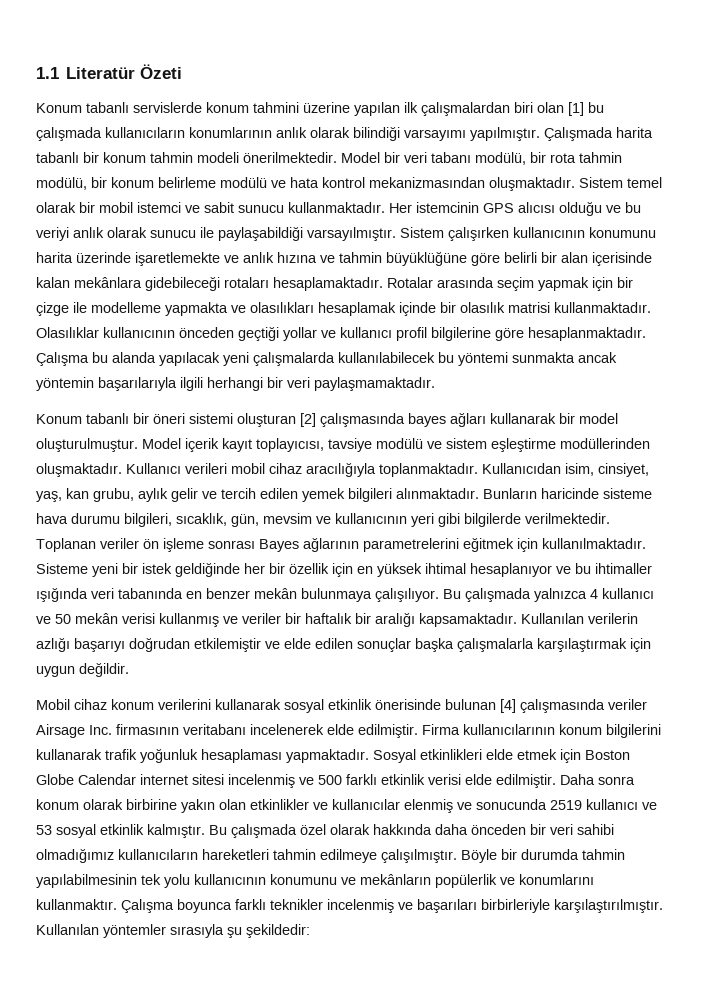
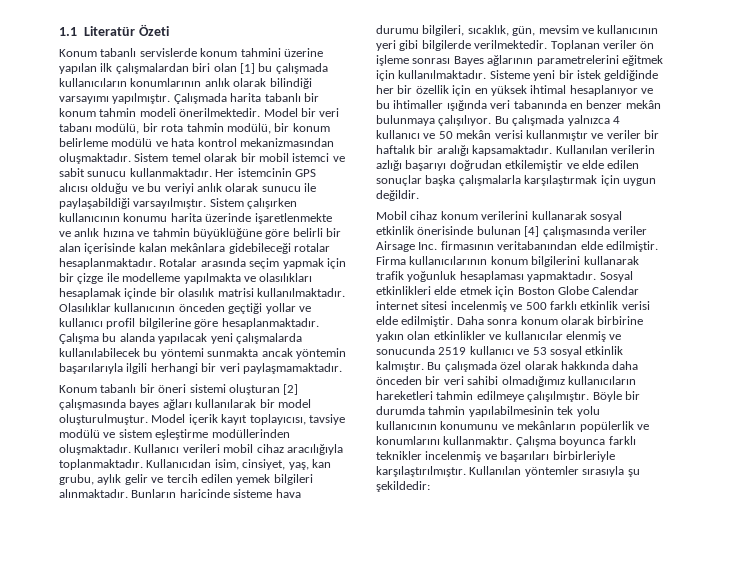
- Sistem çalışırken kullanıcının konumunu harita üzerinde işaretlemekte ve anlık hızına ve tahmin büyüklüğüne göre belirli bir alan içerisinde kalan mekânlara gidebileceği rotaları hesaplamaktadır.
+ Sistem çalışırken kullanıcının konumu harita üzerinde işaretlenmekte ve anlık hızına ve tahmin büyüklüğüne göre belirli bir alan içerisinde kalan mekânlara gidebileceği rotalar hesaplanmaktadır.
- Rotalar arasında seçim yapmak için bir çizge ile modelleme yapmakta ve olasılıkları hesaplamak içinde bir olasılık matrisi kullanmaktadır.
+ Rotalar arasında seçim yapmak için bir çizge ile modelleme yapılmakta ve olasılıkları hesaplamak içinde bir olasılık matrisi kullanılmaktadır.
- Konum tabanlı bir öneri sistemi oluşturan [2] çalışmasında bayes ağları kullanarak bir model oluşturulmuştur.
+ Konum tabanlı bir öneri sistemi oluşturan [2] çalışmasında bayes ağları kullanılarak bir model oluşturulmuştur.
- Bu çalışmada yalnızca 4 kullanıcı ve 50 mekân verisi kullanmış ve veriler bir haftalık bir aralığı kapsamaktadır.
+ Bu çalışmada yalnızca 4 kullanıcı ve 50 mekân verisi kullanmıştır ve veriler bir haftalık bir aralığı kapsamaktadır.
- Mobil cihaz konum verilerini kullanarak sosyal etkinlik önerisinde bulunan [4] çalışmasında veriler Airsage Inc. firmasının veritabanı incelenerek elde edilmiştir.
+ Mobil cihaz konum verilerini kullanarak sosyal etkinlik önerisinde bulunan [4] çalışmasında veriler Airsage Inc. firmasının veritabanından elde edilmiştir.

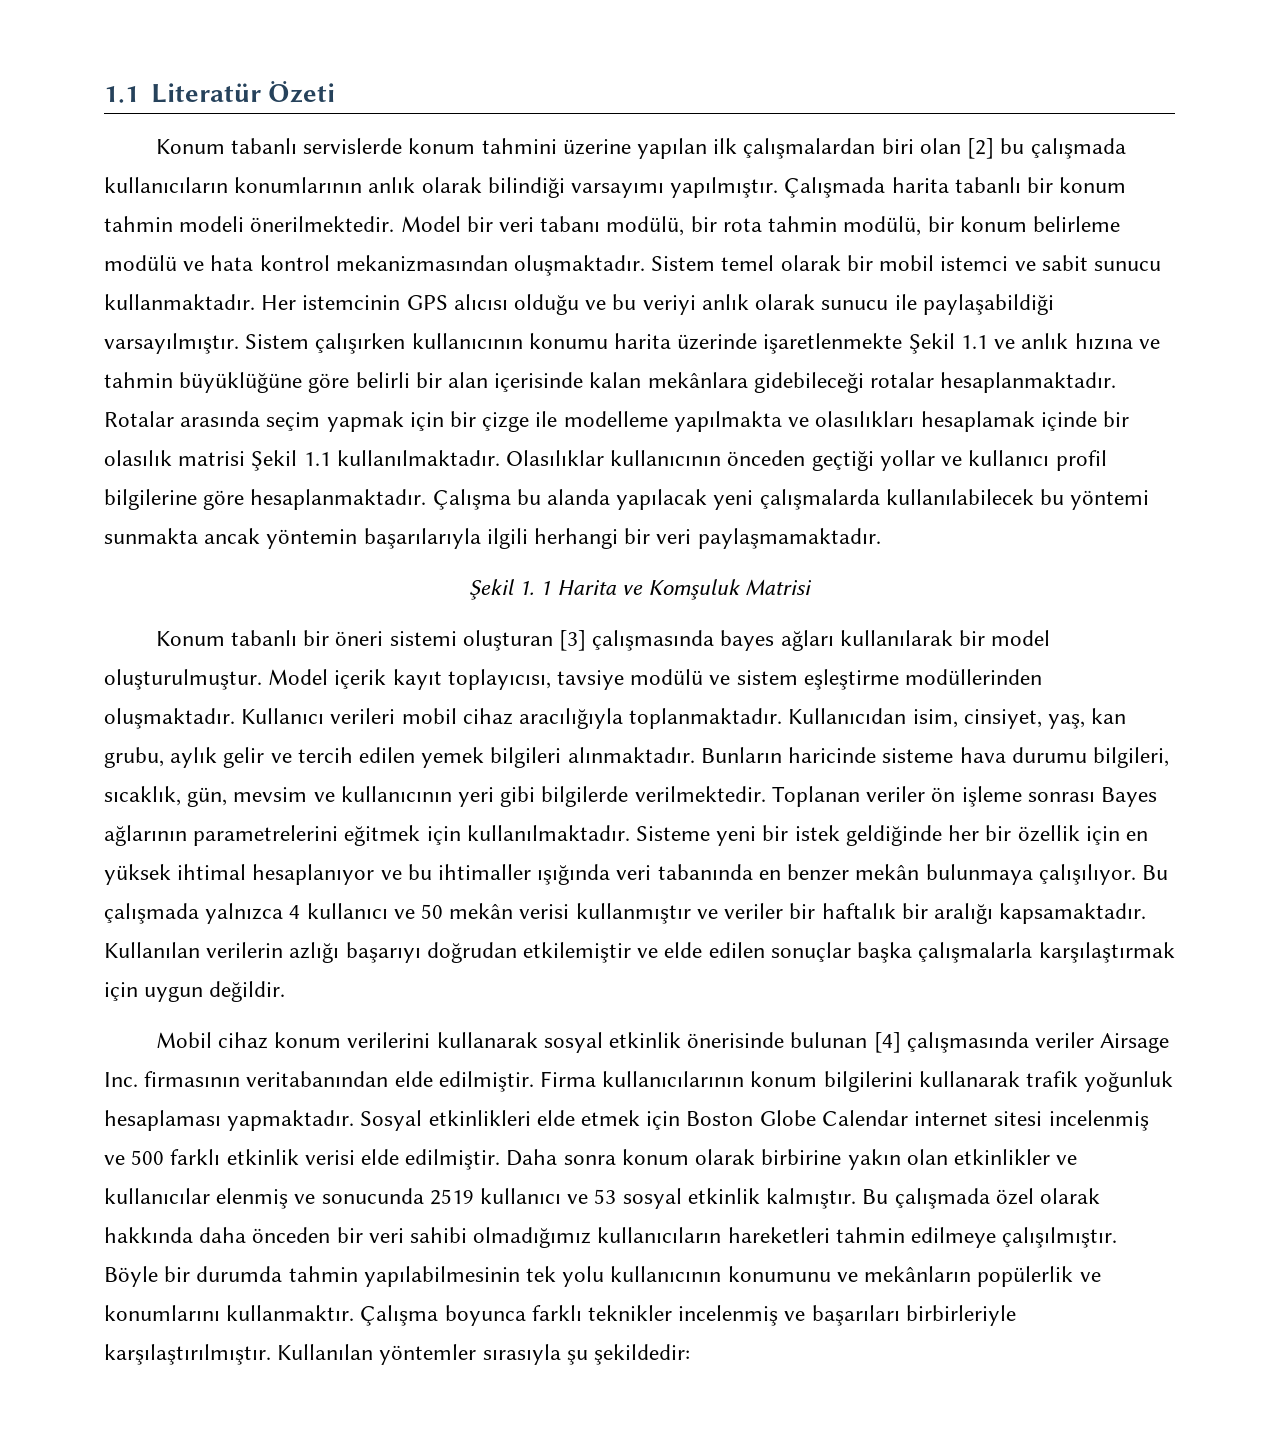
- Konum tabanlı servislerde konum tahmini üzerine yapılan ilk çalışmalardan biri olan [1] bu çalışmada kullanıcıların konumlarının anlık olarak bilindiği varsayımı yapılmıştır.
+ Konum tabanlı servislerde konum tahmini üzerine yapılan ilk çalışmalardan biri olan [2] bu çalışmada kullanıcıların konumlarının anlık olarak bilindiği varsayımı yapılmıştır.
- Sistem çalışırken kullanıcının konumu harita üzerinde işaretlenmekte ve anlık hızına ve tahmin büyüklüğüne göre belirli bir alan içerisinde kalan mekânlara gidebileceği rotalar hesaplanmaktadır.
+ Sistem çalışırken kullanıcının konumu harita üzerinde işaretlenmekte Şekil 1.1 ve anlık hızına ve tahmin büyüklüğüne göre belirli bir alan içerisinde kalan mekânlara gidebileceği rotalar hesaplanmaktadır.
- Rotalar arasında seçim yapmak için bir çizge ile modelleme yapılmakta ve olasılıkları hesaplamak içinde bir olasılık matrisi kullanılmaktadır.
+ Rotalar arasında seçim yapmak için bir çizge ile modelleme yapılmakta ve olasılıkları hesaplamak içinde bir olasılık matrisi Şekil 1.1 kullanılmaktadır.
+ Şekil 1. 1 Harita ve Komşuluk Matrisi
- Konum tabanlı bir öneri sistemi oluşturan [2] çalışmasında bayes ağları kullanılarak bir model oluşturulmuştur.
+ Konum tabanlı bir öneri sistemi oluşturan [3] çalışmasında bayes ağları kullanılarak bir model oluşturulmuştur.

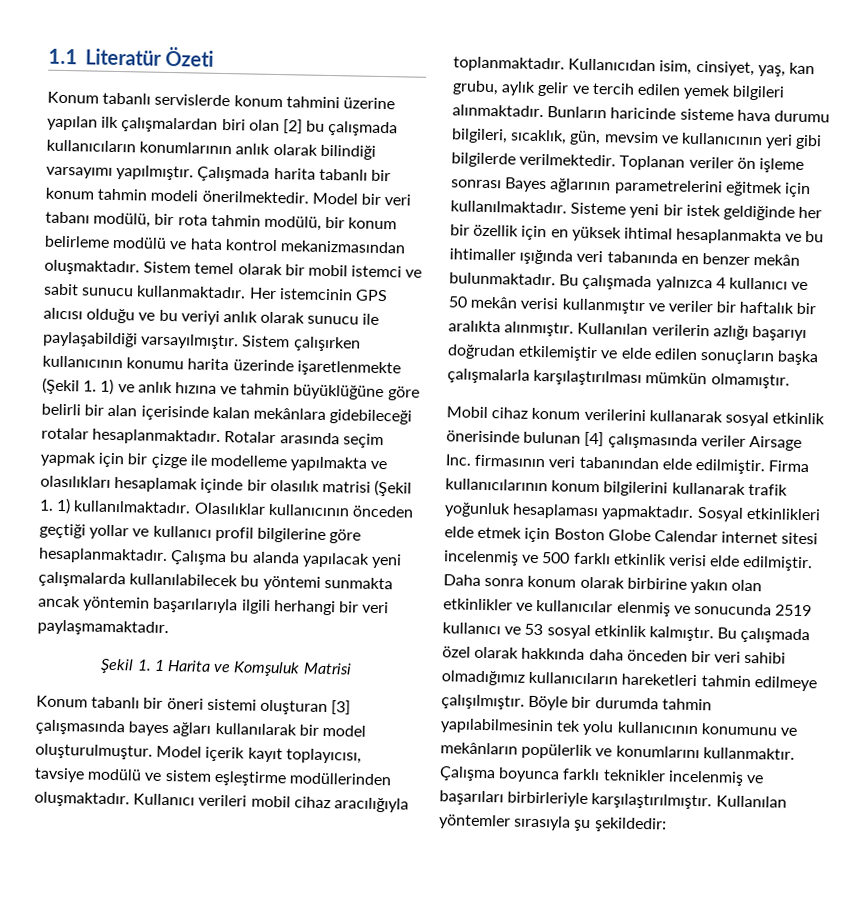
- Sistem çalışırken kullanıcının konumu harita üzerinde işaretlenmekte Şekil 1.1 ve anlık hızına ve tahmin büyüklüğüne göre belirli bir alan içerisinde kalan mekânlara gidebileceği rotalar hesaplanmaktadır.
+ Sistem çalışırken kullanıcının konumu harita üzerinde işaretlenmekte (Şekil 1. 1) ve anlık hızına ve tahmin büyüklüğüne göre belirli bir alan içerisinde kalan mekânlara gidebileceği rotalar hesaplanmaktadır.
- Rotalar arasında seçim yapmak için bir çizge ile modelleme yapılmakta ve olasılıkları hesaplamak içinde bir olasılık matrisi Şekil 1.1 kullanılmaktadır.
+ Rotalar arasında seçim yapmak için bir çizge ile modelleme yapılmakta ve olasılıkları hesaplamak içinde bir olasılık matrisi (Şekil 1. 1) kullanılmaktadır.
- Sisteme yeni bir istek geldiğinde her bir özellik için en yüksek ihtimal hesaplanıyor ve bu ihtimaller ışığında veri tabanında en benzer mekân bulunmaya çalışılıyor.
+ Sisteme yeni bir istek geldiğinde her bir özellik için en yüksek ihtimal hesaplanmakta ve bu ihtimaller ışığında veri tabanında en benzer mekân bulunmaktadır.
- Bu çalışmada yalnızca 4 kullanıcı ve 50 mekân verisi kullanmıştır ve veriler bir haftalık bir aralığı kapsamaktadır.
+ Bu çalışmada yalnızca 4 kullanıcı ve 50 mekân verisi kullanmıştır ve veriler bir haftalık bir aralıkta alınmıştır.
- Kullanılan verilerin azlığı başarıyı doğrudan etkilemiştir ve elde edilen sonuçlar başka çalışmalarla karşılaştırmak için uygun değildir.
+ Kullanılan verilerin azlığı başarıyı doğrudan etkilemiştir ve elde edilen sonuçların başka çalışmalarla karşılaştırılması mümkün olmamıştır.
- Mobil cihaz konum verilerini kullanarak sosyal etkinlik önerisinde bulunan [4] çalışmasında veriler Airsage Inc. firmasının veritabanından elde edilmiştir.
+ Mobil cihaz konum verilerini kullanarak sosyal etkinlik önerisinde bulunan [4] çalışmasında veriler Airsage Inc. firmasının veri tabanından elde edilmiştir.

